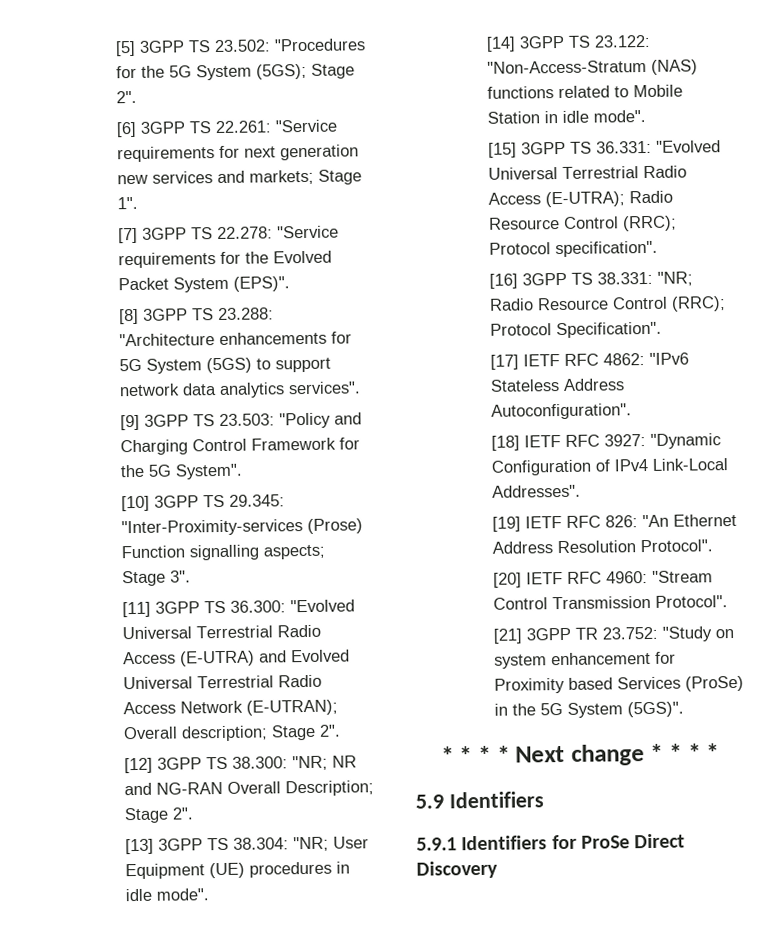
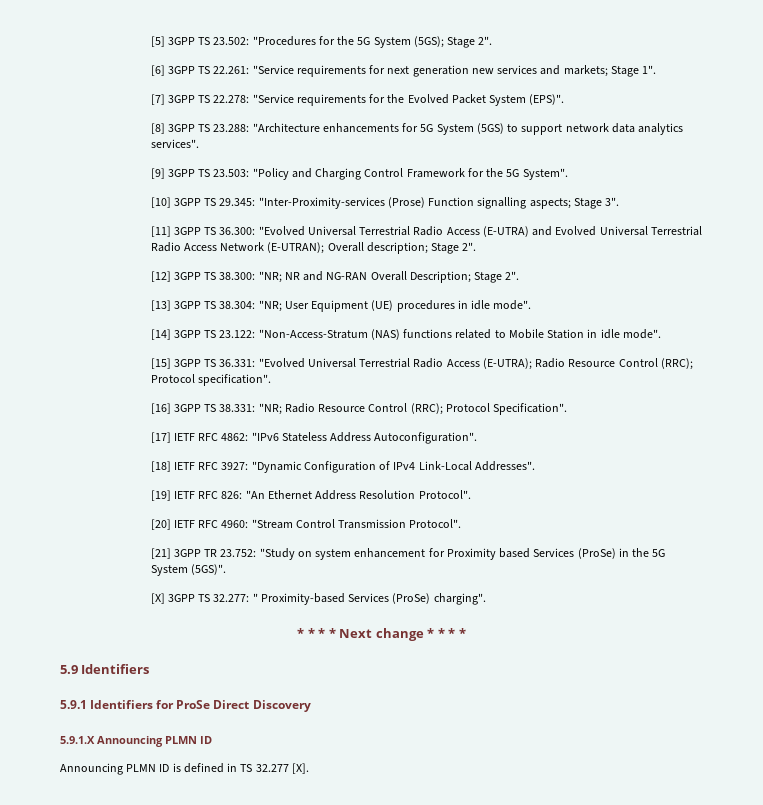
+ [X] 3GPP TS 32.277: " Proximity-based Services (ProSe) charging".
+ 5.9.1.X Announcing PLMN ID
+ Announcing PLMN ID is defined in TS 32.277 [X].

